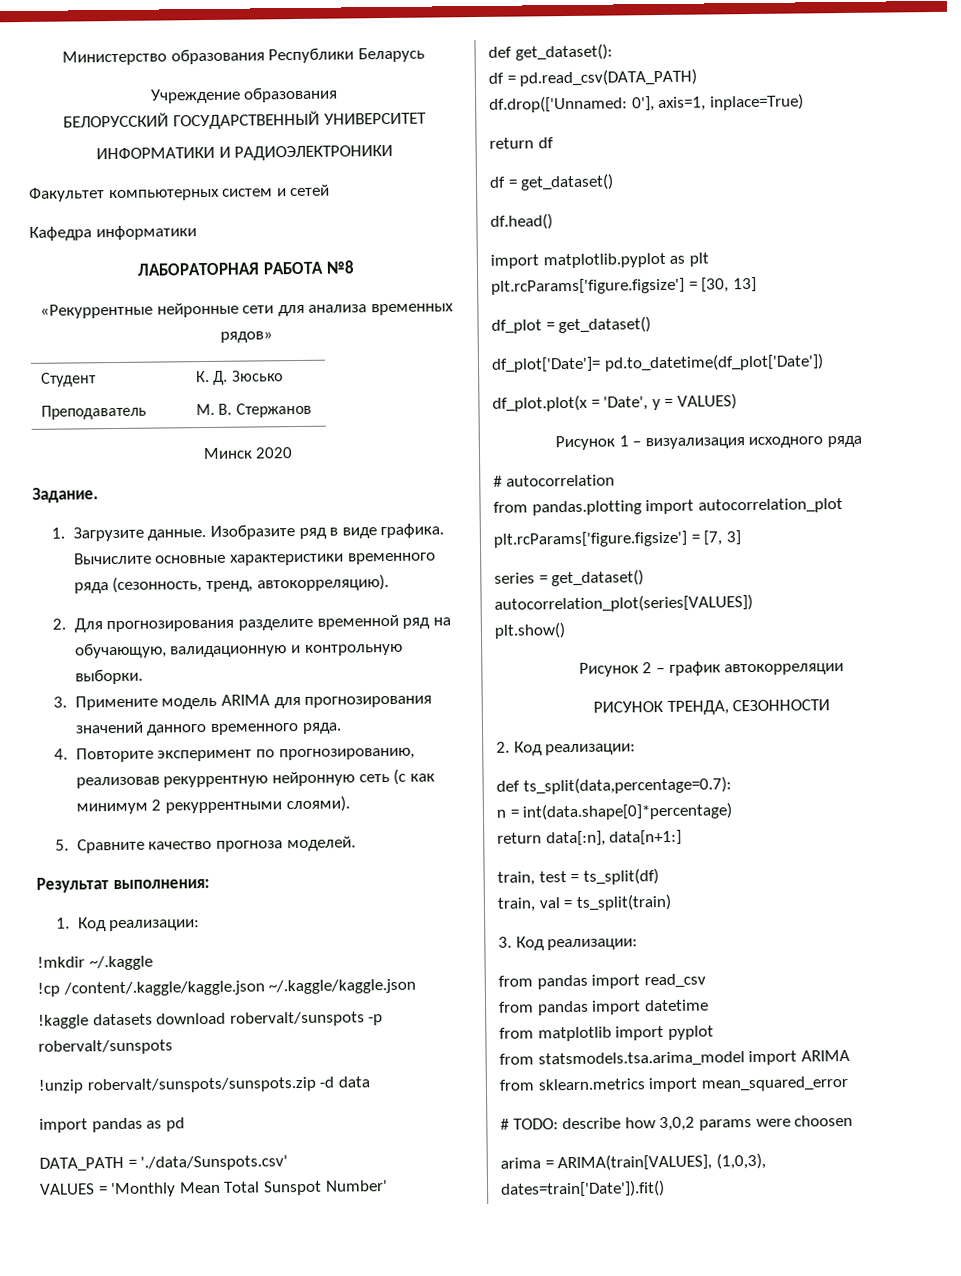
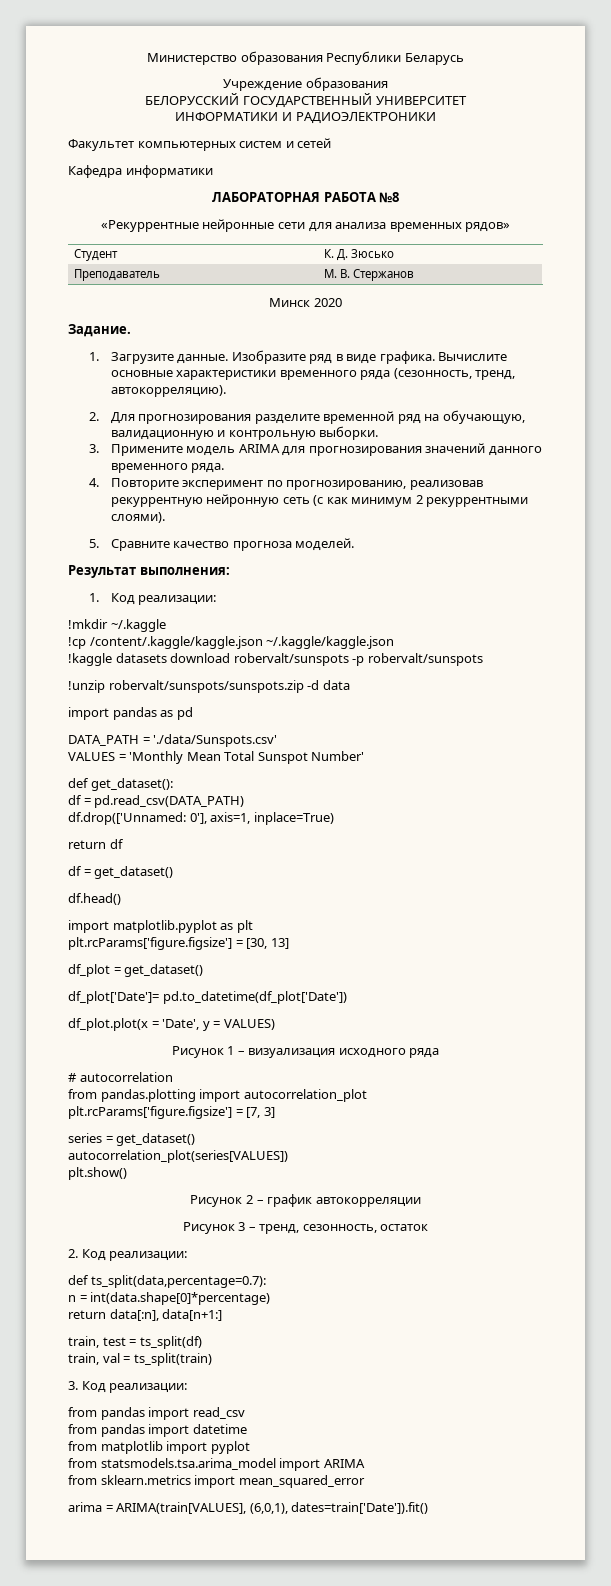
- РИСУНОК ТРЕНДА, СЕЗОННОСТИ
+ Рисунок 3 – тренд, сезонность, остаток
- # TODO: describe how 3,0,2 params were choosen
- arima = ARIMA(train[VALUES], (1,0,3), dates=train['Date']).fit()
+ arima = ARIMA(train[VALUES], (6,0,1), dates=train['Date']).fit()

